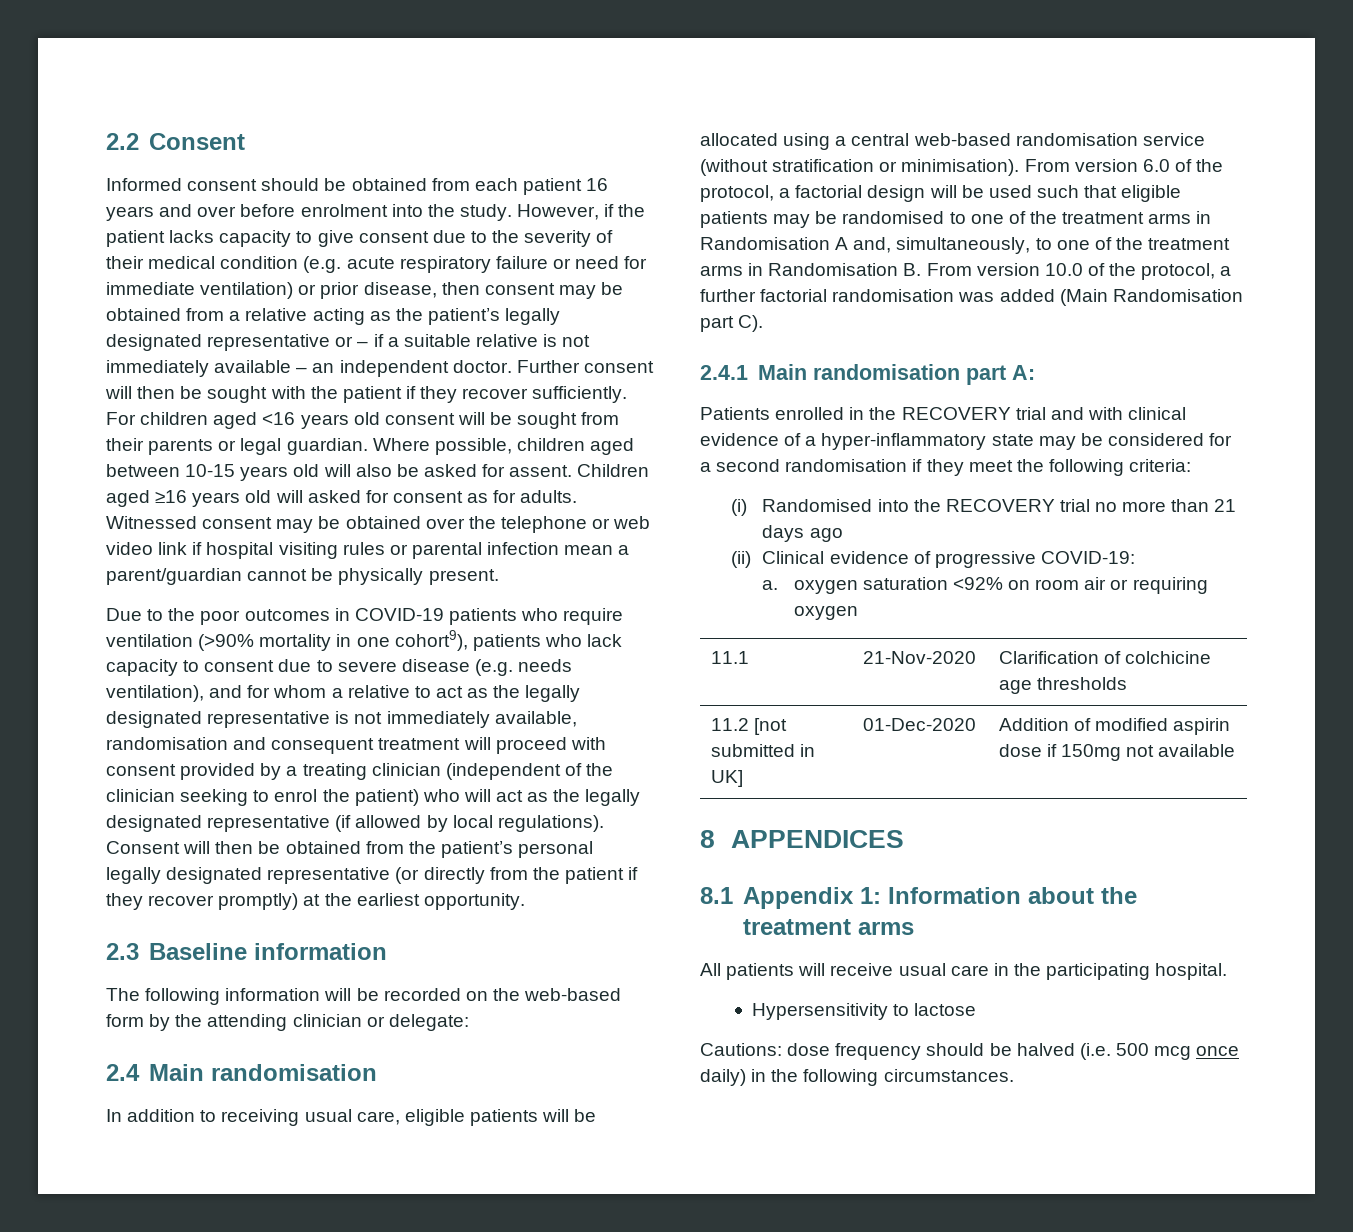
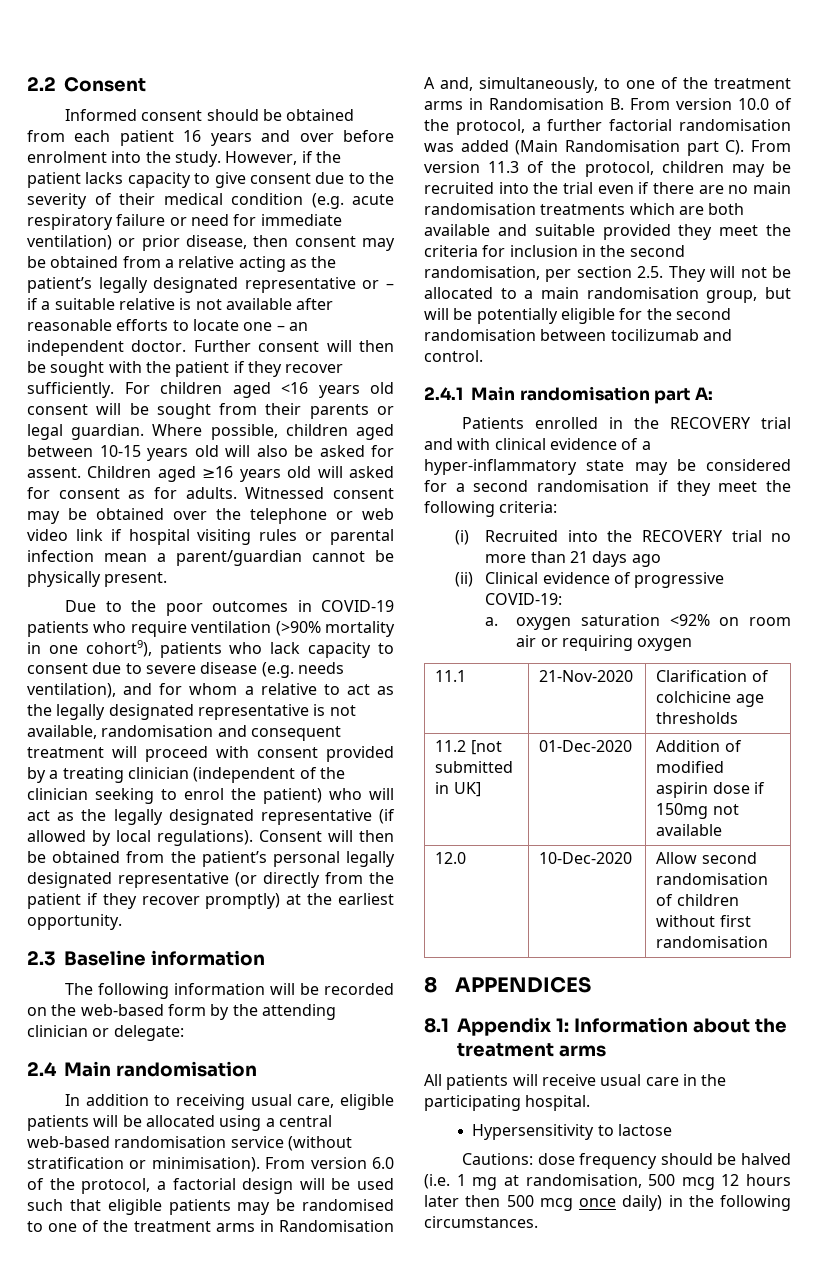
- However, if the patient lacks capacity to give consent due to the severity of their medical condition (e.g. acute respiratory failure or need for immediate ventilation) or prior disease, then consent may be obtained from a relative acting as the patient’s legally designated representative or – if a suitable relative is not immediately available – an independent doctor.
+ However, if the patient lacks capacity to give consent due to the severity of their medical condition (e.g. acute respiratory failure or need for immediate ventilation) or prior disease, then consent may be obtained from a relative acting as the patient’s legally designated representative or – if a suitable relative is not available after reasonable efforts to locate one – an independent doctor.
- Due to the poor outcomes in COVID-19 patients who require ventilation (>90% mortality in one cohort9), patients who lack capacity to consent due to severe disease (e.g. needs ventilation), and for whom a relative to act as the legally designated representative is not immediately available, randomisation and consequent treatment will proceed with consent provided by a treating clinician (independent of the clinician seeking to enrol the patient) who will act as the legally designated representative (if allowed by local regulations).
+ Due to the poor outcomes in COVID-19 patients who require ventilation (>90% mortality in one cohort9), patients who lack capacity to consent due to severe disease (e.g. needs ventilation), and for whom a relative to act as the legally designated representative is not available, randomisation and consequent treatment will proceed with consent provided by a treating clinician (independent of the clinician seeking to enrol the patient) who will act as the legally designated representative (if allowed by local regulations).
- From version 6.0 of the protocol, a factorial design will be used such that eligible patients may be randomised to one of the treatment arms in Randomisation A and, simultaneously, to one of the treatment arms in Randomisation B. From version 10.0 of the protocol, a further factorial randomisation was added (Main Randomisation part C).
+ From version 6.0 of the protocol, a factorial design will be used such that eligible patients may be randomised to one of the treatment arms in Randomisation A and, simultaneously, to one of the treatment arms in Randomisation B. From version 10.0 of the protocol, a further factorial randomisation was added (Main Randomisation part C). From version 11.3 of the protocol, children may be recruited into the trial even if there are no main randomisation treatments which are both available and suitable provided they meet the criteria for inclusion in the second randomisation, per section 2.5. They will not be allocated to a main randomisation group, but will be potentially eligible for the second randomisation between tocilizumab and control.
- (i) Randomised into the RECOVERY trial no more than 21 days ago
+ (i) Recruited into the RECOVERY trial no more than 21 days ago
+ 12.0 | 10-Dec-2020 | Allow second randomisation of children without first randomisation
- Cautions: dose frequency should be halved (i.e. 500 mcg once daily) in the following circumstances.
+ Cautions: dose frequency should be halved (i.e. 1 mg at randomisation, 500 mcg 12 hours later then 500 mcg once daily) in the following circumstances.

